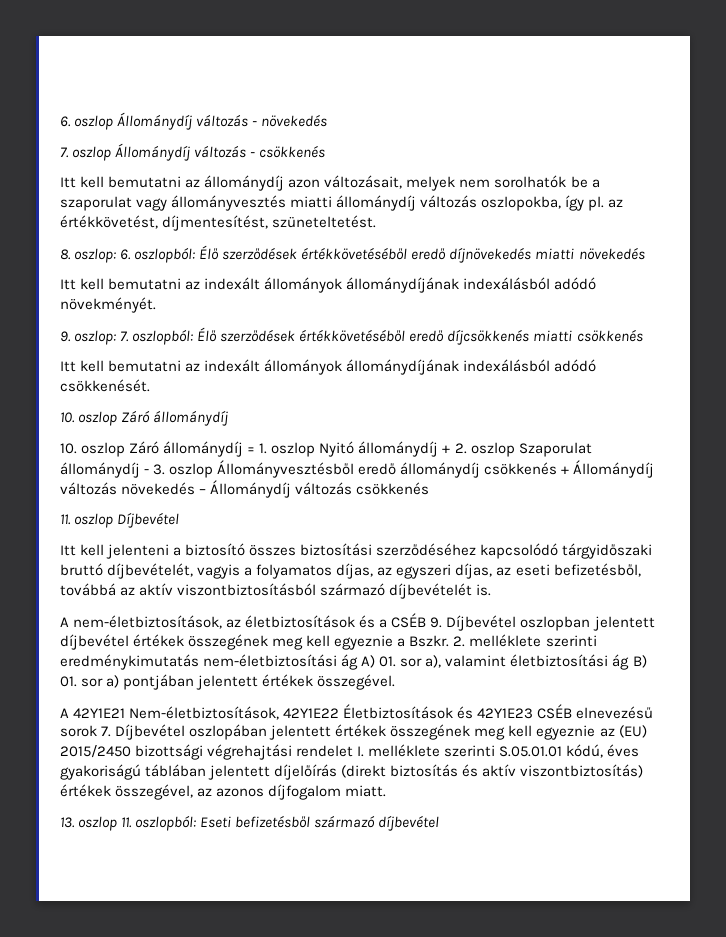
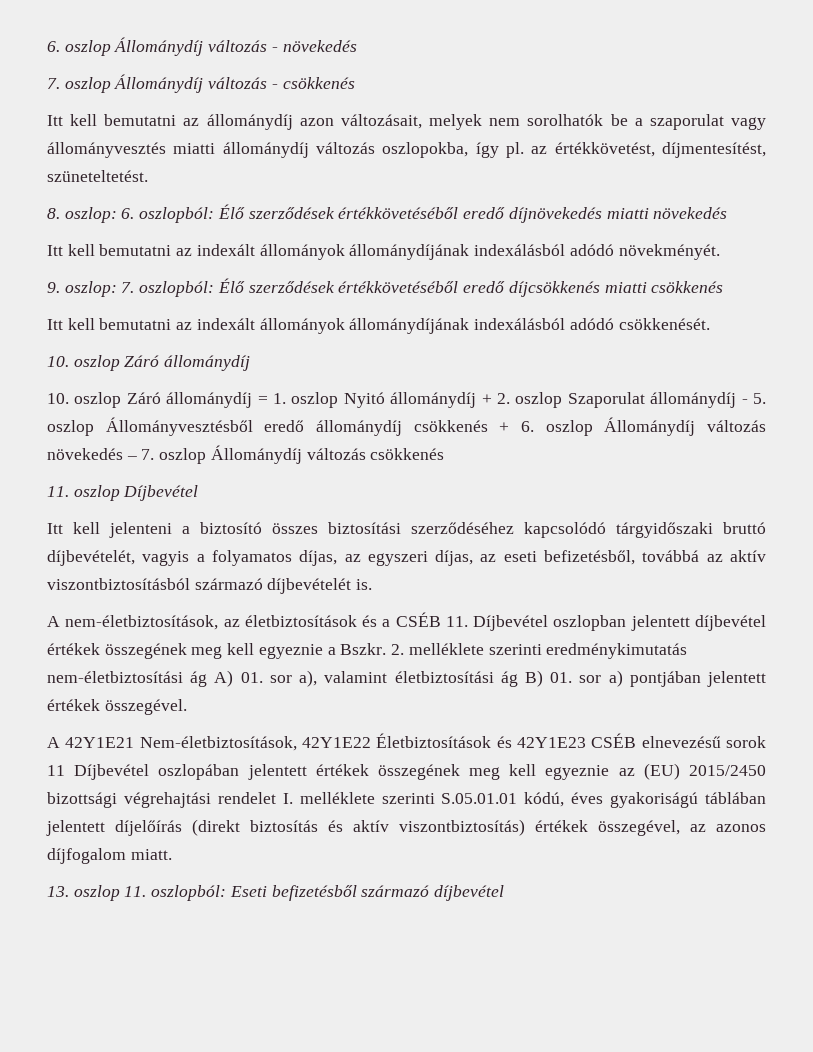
- 10. oszlop Záró állománydíj = 1. oszlop Nyitó állománydíj + 2. oszlop Szaporulat állománydíj - 3. oszlop Állományvesztésből eredő állománydíj csökkenés + Állománydíj változás növekedés – Állománydíj változás csökkenés
+ 10. oszlop Záró állománydíj = 1. oszlop Nyitó állománydíj + 2. oszlop Szaporulat állománydíj - 5. oszlop Állományvesztésből eredő állománydíj csökkenés + 6. oszlop Állománydíj változás növekedés – 7. oszlop Állománydíj változás csökkenés
- A nem-életbiztosítások, az életbiztosítások és a CSÉB 9. Díjbevétel oszlopban jelentett díjbevétel értékek összegének meg kell egyeznie a Bszkr.
+ A nem-életbiztosítások, az életbiztosítások és a CSÉB 11. Díjbevétel oszlopban jelentett díjbevétel értékek összegének meg kell egyeznie a Bszkr.
- A 42Y1E21 Nem-életbiztosítások, 42Y1E22 Életbiztosítások és 42Y1E23 CSÉB elnevezésű sorok 7. Díjbevétel oszlopában jelentett értékek összegének meg kell egyeznie az (EU) 2015/2450 bizottsági végrehajtási rendelet I. melléklete szerinti S.05.01.01 kódú, éves gyakoriságú táblában jelentett díjelőírás (direkt biztosítás és aktív viszontbiztosítás) értékek összegével, az azonos díjfogalom miatt.
+ A 42Y1E21 Nem-életbiztosítások, 42Y1E22 Életbiztosítások és 42Y1E23 CSÉB elnevezésű sorok 11 Díjbevétel oszlopában jelentett értékek összegének meg kell egyeznie az (EU) 2015/2450 bizottsági végrehajtási rendelet I. melléklete szerinti S.05.01.01 kódú, éves gyakoriságú táblában jelentett díjelőírás (direkt biztosítás és aktív viszontbiztosítás) értékek összegével, az azonos díjfogalom miatt.

